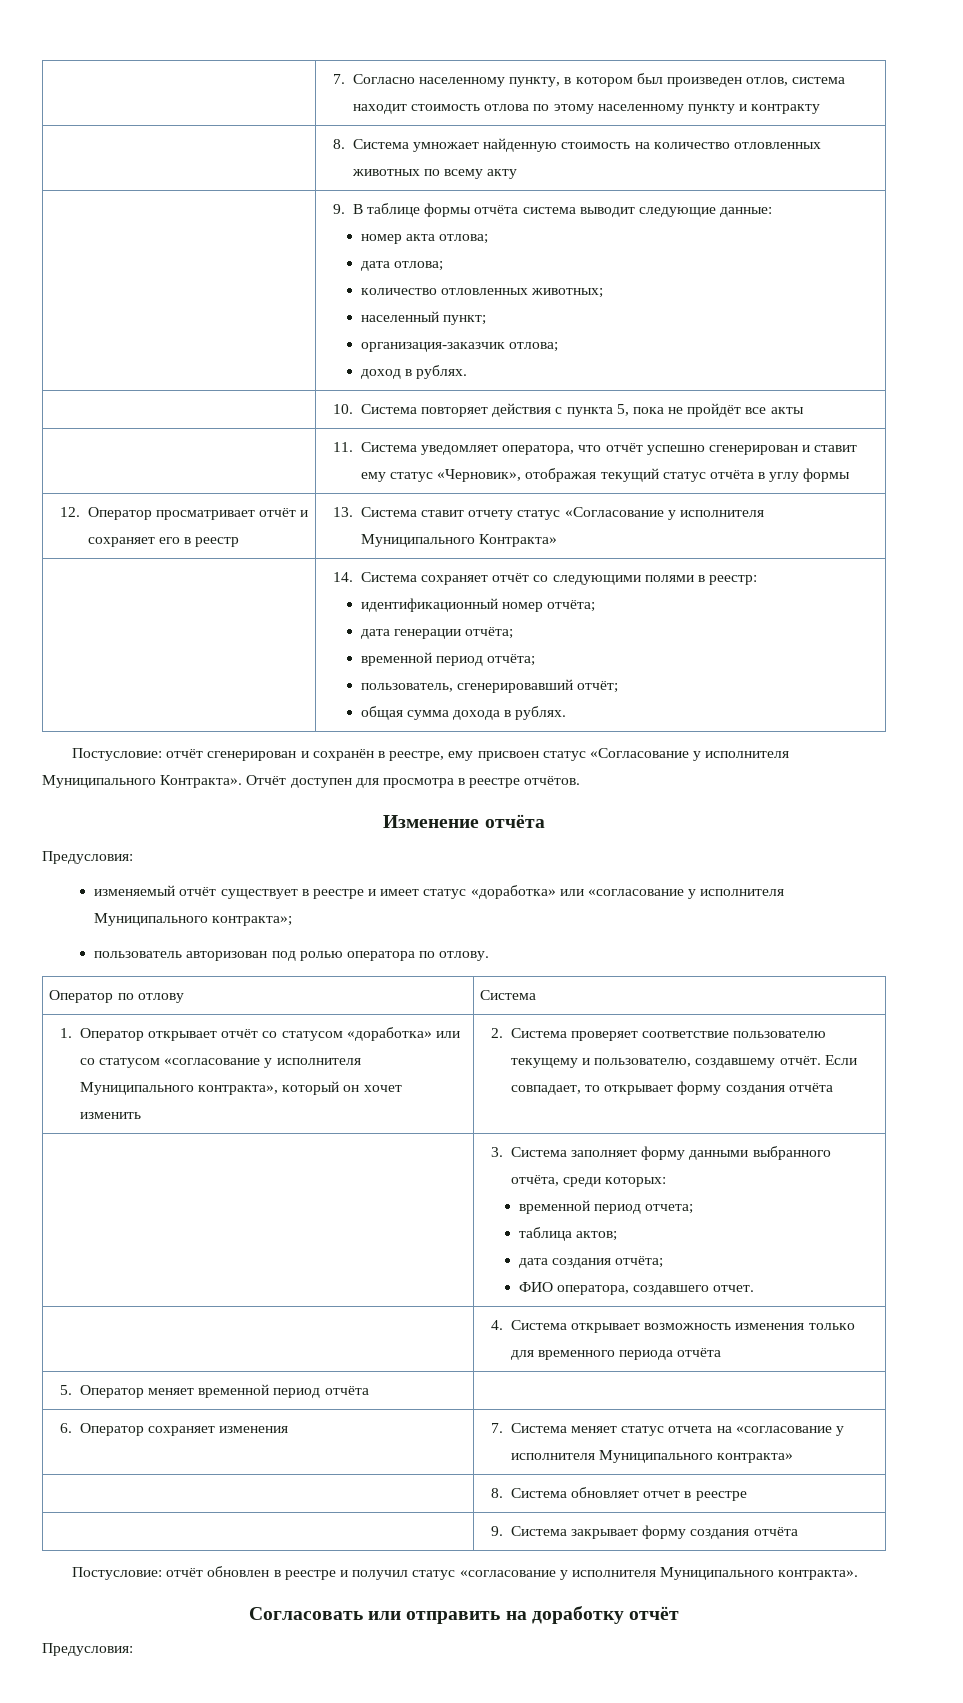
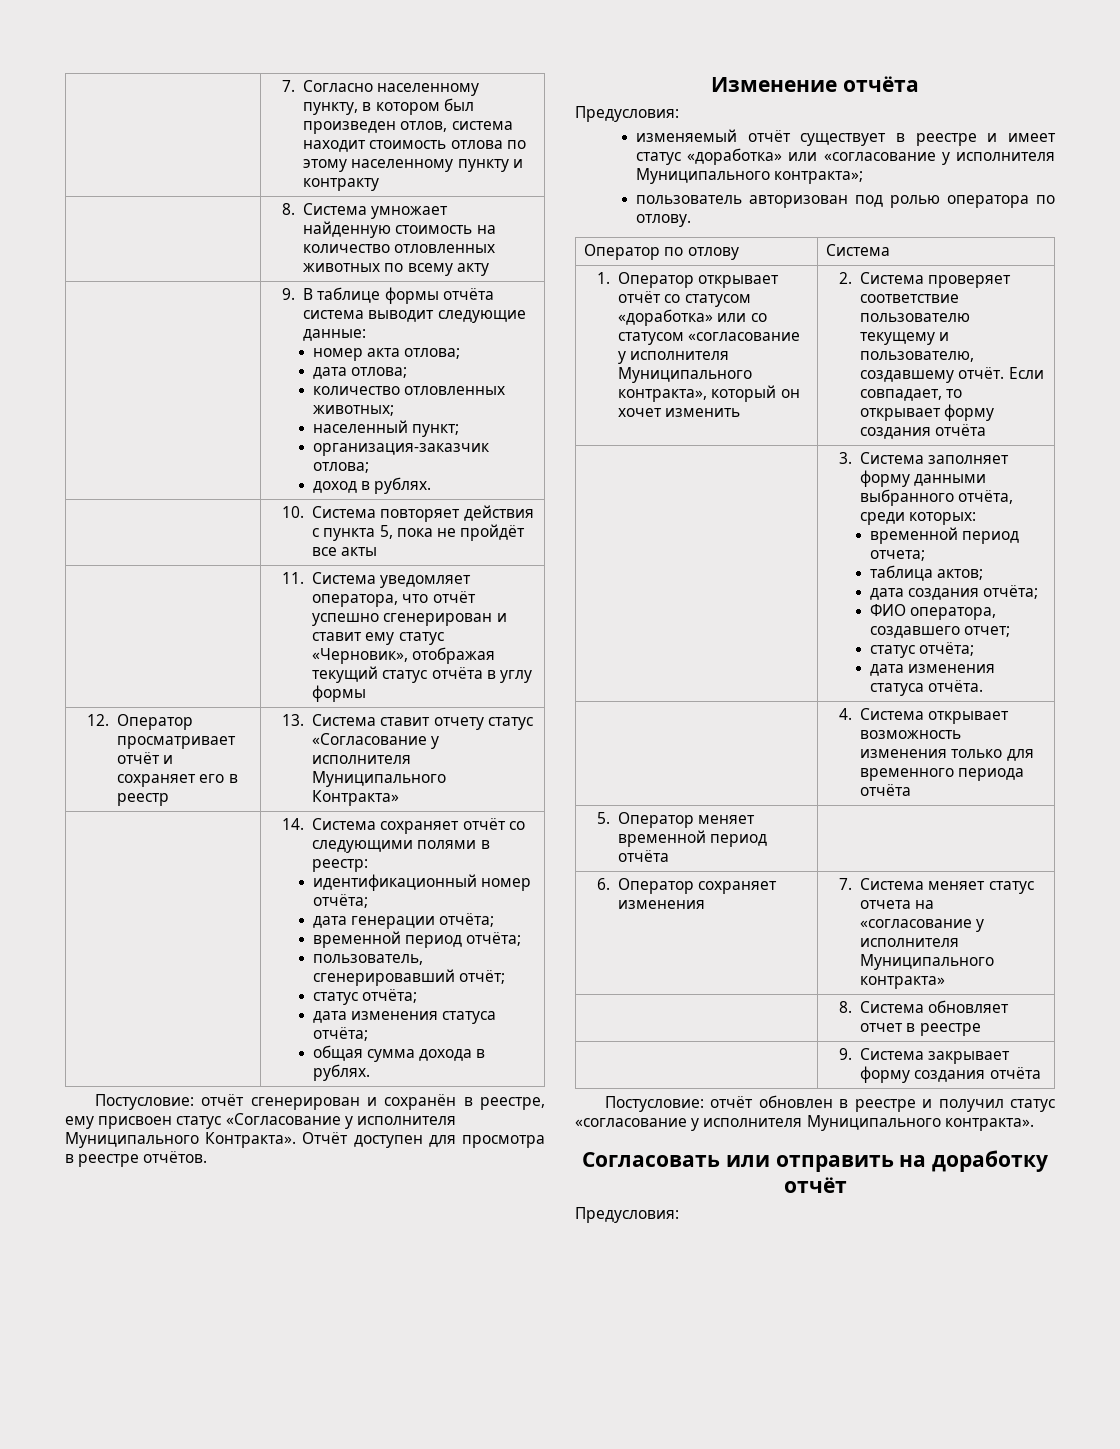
  | 14. Система сохраняет отчёт со следующими полями в реестр:
  идентификационный номер отчёта;
  дата генерации отчёта;
  временной период отчёта;
  пользователь, сгенерировавший отчёт;
+ статус отчёта;
+ дата изменения статуса отчёта;
  | 3. Система заполняет форму данными выбранного отчёта, среди которых:
  временной период отчета;
  таблица актов;
  дата создания отчёта;
- ФИО оператора, создавшего отчет.
+ ФИО оператора, создавшего отчет;
+ статус отчёта;
+ дата изменения статуса отчёта.

